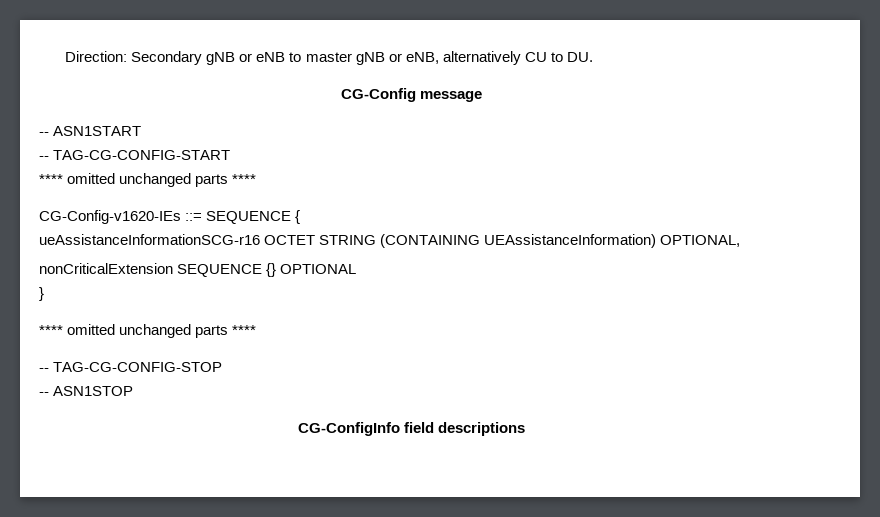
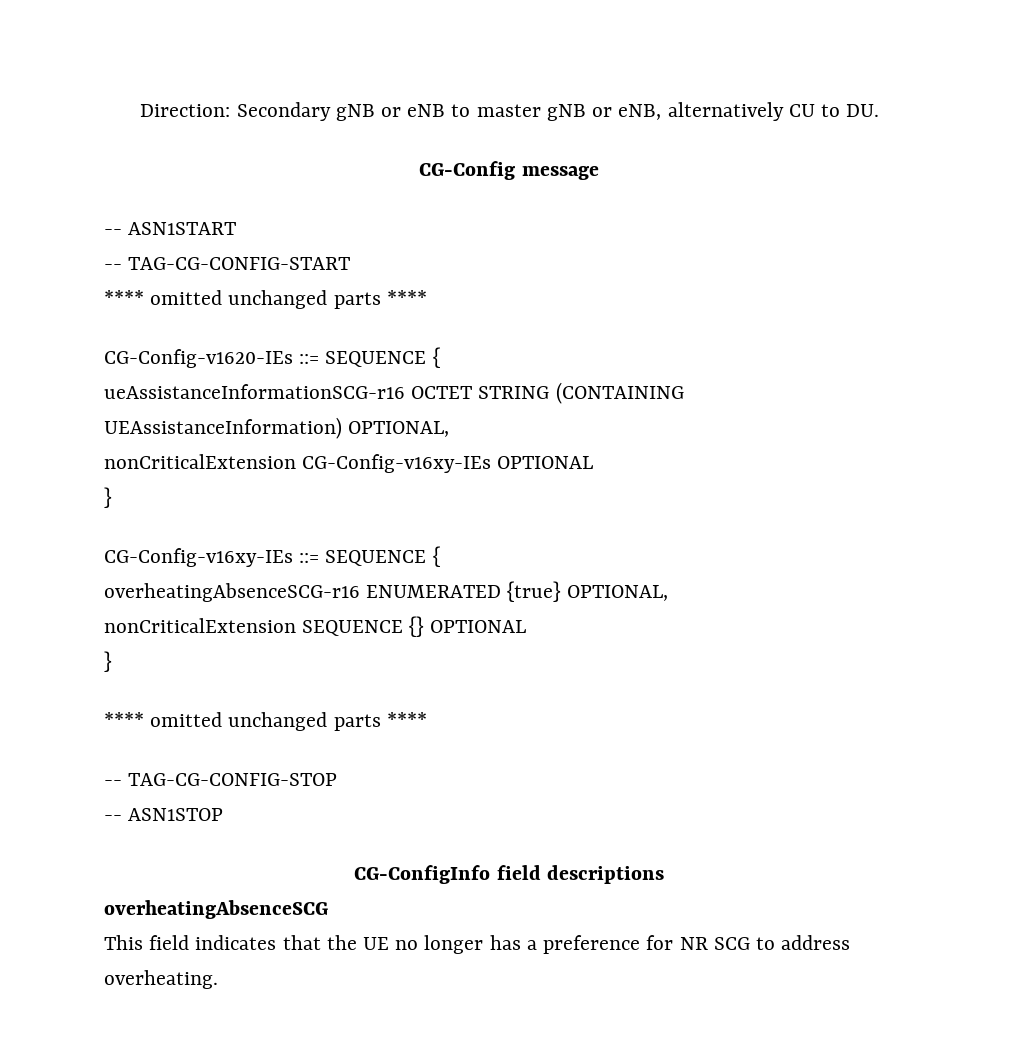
+ nonCriticalExtension CG-Config-v16xy-IEs OPTIONAL
+ }
+ CG-Config-v16xy-IEs ::= SEQUENCE {
+ overheatingAbsenceSCG-r16 ENUMERATED {true} OPTIONAL,
+ overheatingAbsenceSCG
+ This field indicates that the UE no longer has a preference for NR SCG to address overheating.

